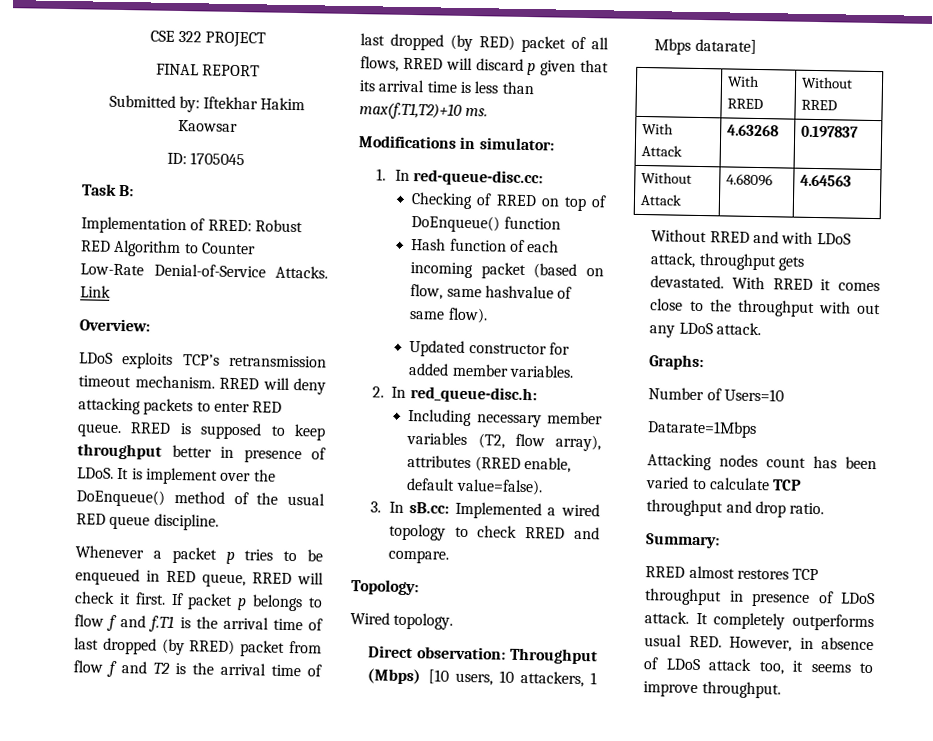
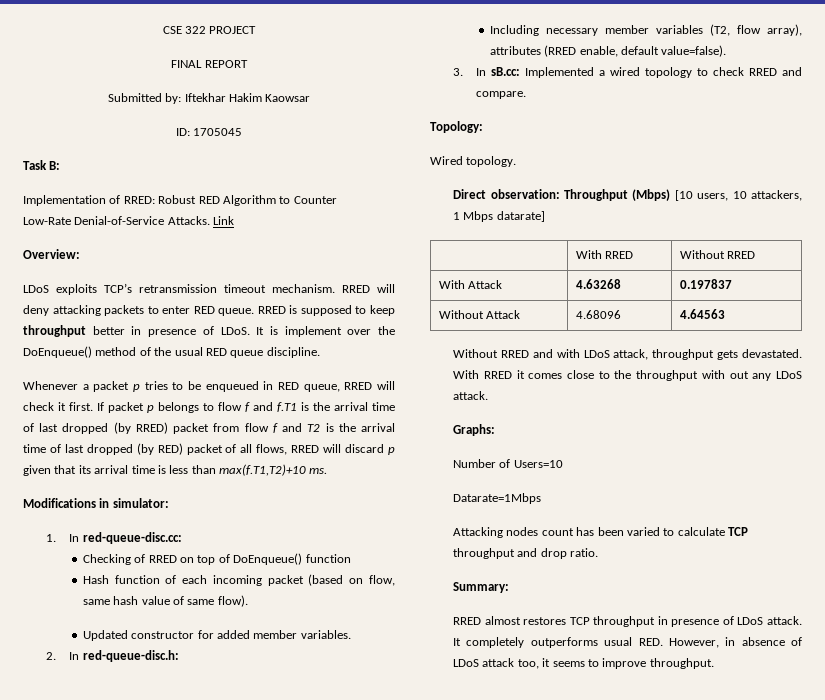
- Hash function of each incoming packet (based on flow, same hashvalue of same flow).
+ Hash function of each incoming packet (based on flow, same hash value of same flow).
- 2. In red_queue-disc.h:
+ 2. In red-queue-disc.h:

